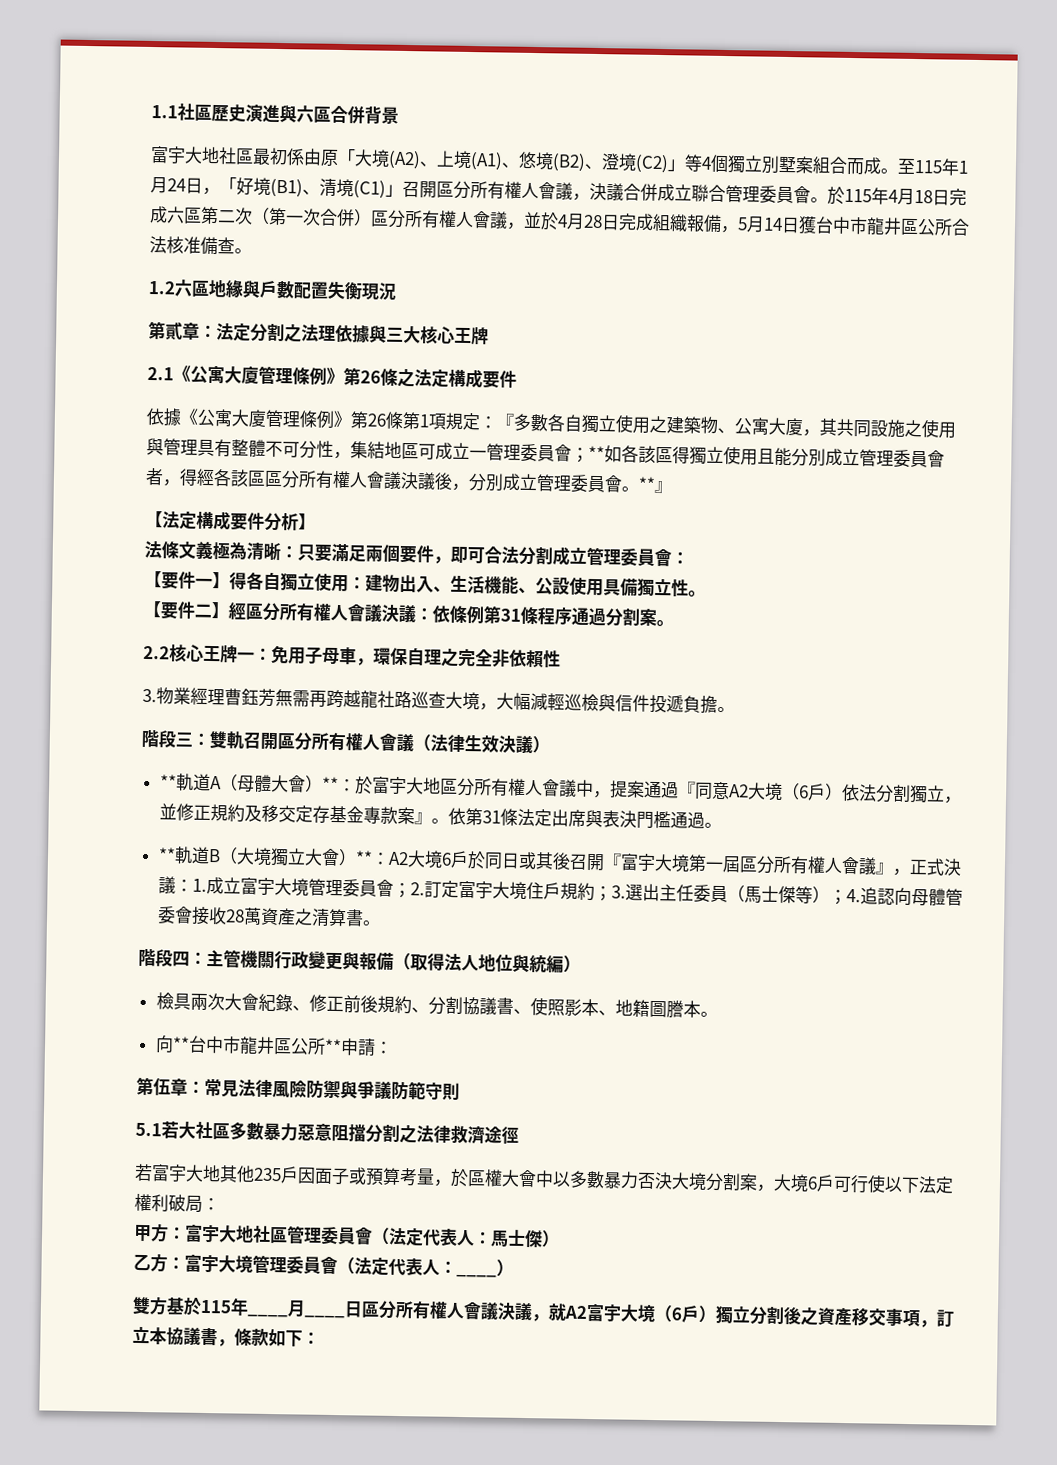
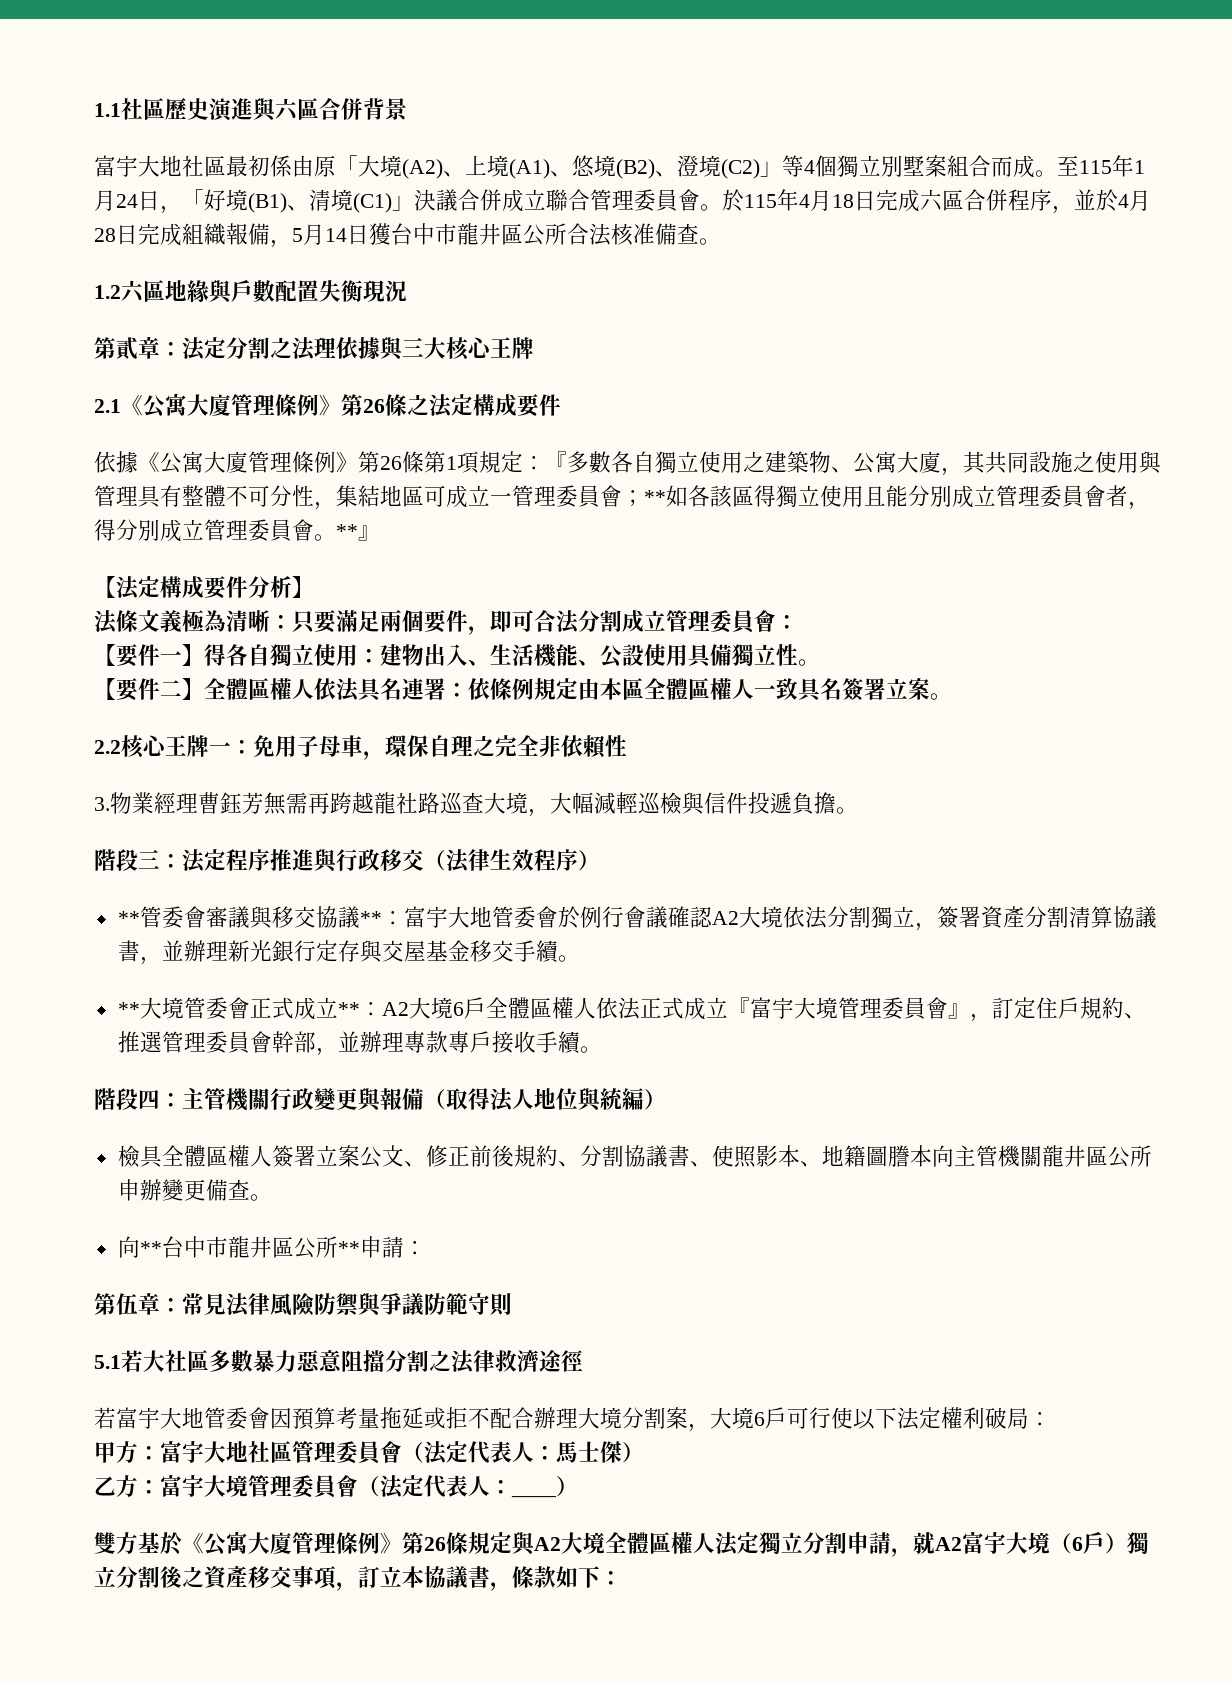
- 至115年1月24日，「好境(B1)、清境(C1)」召開區分所有權人會議，決議合併成立聯合管理委員會。
+ 至115年1月24日，「好境(B1)、清境(C1)」決議合併成立聯合管理委員會。
- 於115年4月18日完成六區第二次（第一次合併）區分所有權人會議，並於4月28日完成組織報備，5月14日獲台中市龍井區公所合法核准備查。
+ 於115年4月18日完成六區合併程序，並於4月28日完成組織報備，5月14日獲台中市龍井區公所合法核准備查。
- 依據《公寓大廈管理條例》第26條第1項規定：『多數各自獨立使用之建築物、公寓大廈，其共同設施之使用與管理具有整體不可分性，集結地區可成立一管理委員會；**如各該區得獨立使用且能分別成立管理委員會者，得經各該區區分所有權人會議決議後，分別成立管理委員會。
+ 依據《公寓大廈管理條例》第26條第1項規定：『多數各自獨立使用之建築物、公寓大廈，其共同設施之使用與管理具有整體不可分性，集結地區可成立一管理委員會；**如各該區得獨立使用且能分別成立管理委員會者，得分別成立管理委員會。
- 【要件二】經區分所有權人會議決議：依條例第31條程序通過分割案。
+ 【要件二】全體區權人依法具名連署：依條例規定由本區全體區權人一致具名簽署立案。
- 階段三：雙軌召開區分所有權人會議（法律生效決議）
+ 階段三：法定程序推進與行政移交（法律生效程序）
- **軌道A（母體大會）**：於富宇大地區分所有權人會議中，提案通過『同意A2大境（6戶）依法分割獨立，並修正規約及移交定存基金專款案』。依第31條法定出席與表決門檻通過。
- **軌道B（大境獨立大會）**：A2大境6戶於同日或其後召開『富宇大境第一屆區分所有權人會議』，正式決議：1.成立富宇大境管理委員會；2.訂定富宇大境住戶規約；3.選出主任委員（馬士傑等）；4.追認向母體管委會接收28萬資產之清算書。
+ **管委會審議與移交協議**：富宇大地管委會於例行會議確認A2大境依法分割獨立，簽署資產分割清算協議書，並辦理新光銀行定存與交屋基金移交手續。
+ **大境管委會正式成立**：A2大境6戶全體區權人依法正式成立『富宇大境管理委員會』，訂定住戶規約、推選管理委員會幹部，並辦理專款專戶接收手續。
- 檢具兩次大會紀錄、修正前後規約、分割協議書、使照影本、地籍圖謄本。
+ 檢具全體區權人簽署立案公文、修正前後規約、分割協議書、使照影本、地籍圖謄本向主管機關龍井區公所申辦變更備查。
- 若富宇大地其他235戶因面子或預算考量，於區權大會中以多數暴力否決大境分割案，大境6戶可行使以下法定權利破局：
+ 若富宇大地管委會因預算考量拖延或拒不配合辦理大境分割案，大境6戶可行使以下法定權利破局：
- 雙方基於115年____月____日區分所有權人會議決議，就A2富宇大境（6戶）獨立分割後之資產移交事項，訂立本協議書，條款如下：
+ 雙方基於《公寓大廈管理條例》第26條規定與A2大境全體區權人法定獨立分割申請，就A2富宇大境（6戶）獨立分割後之資產移交事項，訂立本協議書，條款如下：

